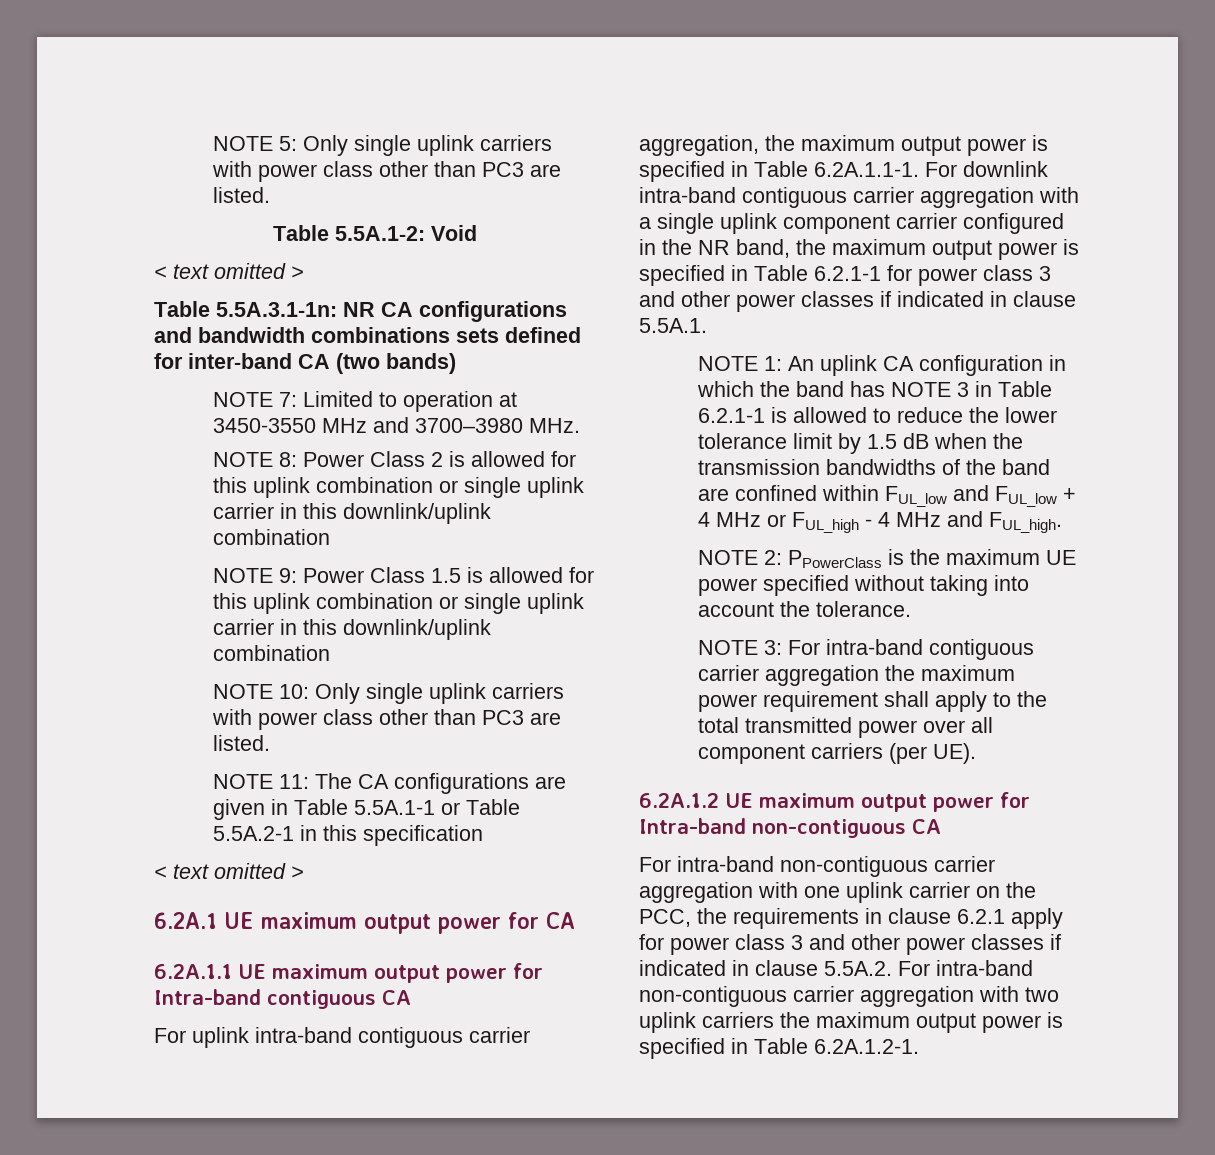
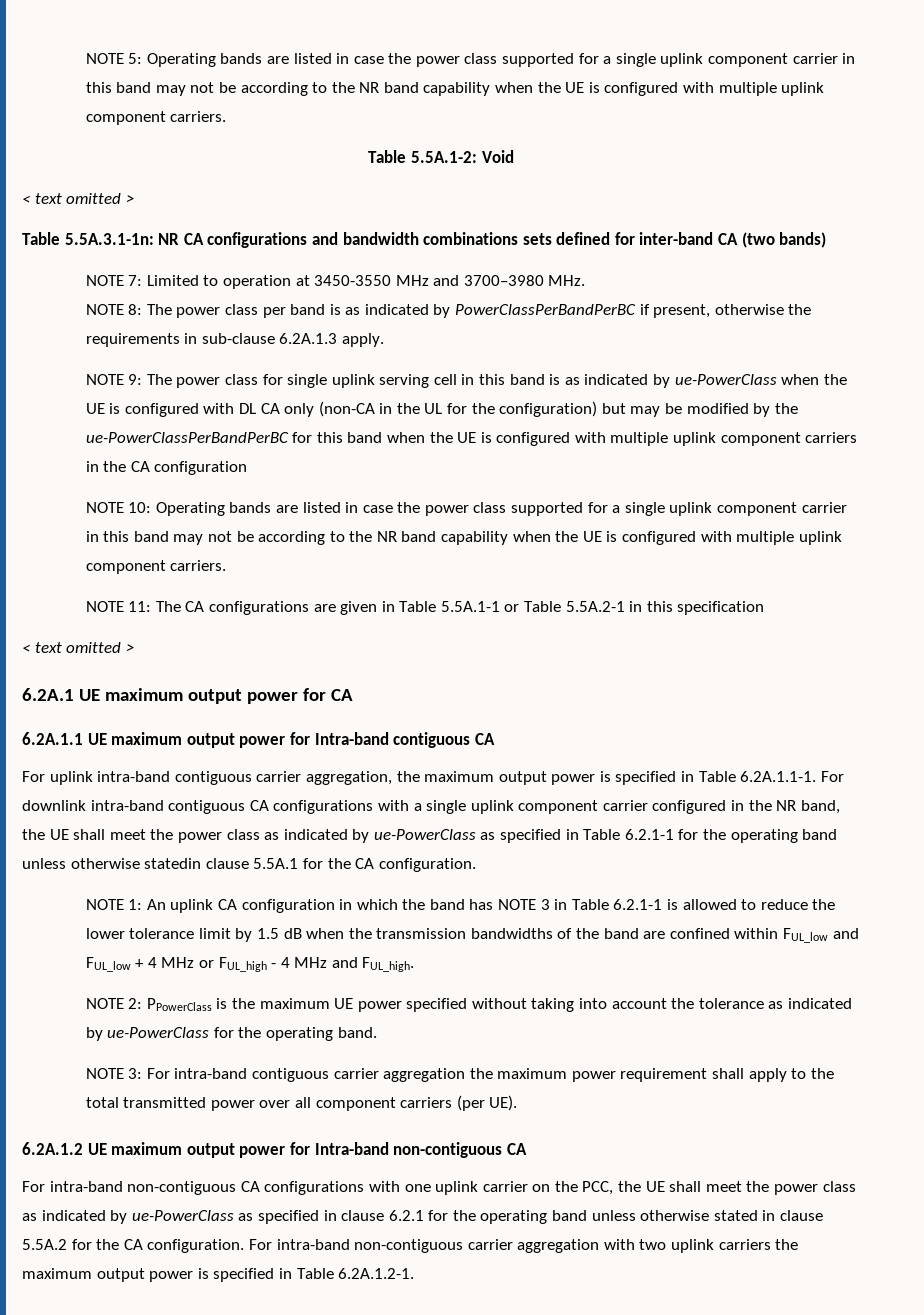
- NOTE 5: Only single uplink carriers with power class other than PC3 are listed.
+ NOTE 5: Operating bands are listed in case the power class supported for a single uplink component carrier in this band may not be according to the NR band capability when the UE is configured with multiple uplink component carriers.
- NOTE 8: Power Class 2 is allowed for this uplink combination or single uplink carrier in this downlink/uplink combination
- NOTE 9: Power Class 1.5 is allowed for this uplink combination or single uplink carrier in this downlink/uplink combination
- NOTE 10: Only single uplink carriers with power class other than PC3 are listed.
+ NOTE 8: The power class per band is as indicated by PowerClassPerBandPerBC if present, otherwise the requirements in sub-clause 6.2A.1.3 apply.
+ NOTE 9: The power class for single uplink serving cell in this band is as indicated by ue-PowerClass when the UE is configured with DL CA only (non-CA in the UL for the configuration) but may be modified by the ue-PowerClassPerBandPerBC for this band when the UE is configured with multiple uplink component carriers in the CA configuration
+ NOTE 10: Operating bands are listed in case the power class supported for a single uplink component carrier in this band may not be according to the NR band capability when the UE is configured with multiple uplink component carriers.
- For uplink intra-band contiguous carrier aggregation, the maximum output power is specified in Table 6.2A.1.1-1. For downlink intra-band contiguous carrier aggregation with a single uplink component carrier configured in the NR band, the maximum output power is specified in Table 6.2.1-1 for power class 3 and other power classes if indicated in clause 5.5A.1.
+ For uplink intra-band contiguous carrier aggregation, the maximum output power is specified in Table 6.2A.1.1-1. For downlink intra-band contiguous CA configurations with a single uplink component carrier configured in the NR band, the UE shall meet the power class as indicated by ue-PowerClass as specified in Table 6.2.1-1 for the operating band unless otherwise statedin clause 5.5A.1 for the CA configuration.
- NOTE 2: PPowerClass is the maximum UE power specified without taking into account the tolerance.
+ NOTE 2: PPowerClass is the maximum UE power specified without taking into account the tolerance as indicated by ue-PowerClass for the operating band.
- For intra-band non-contiguous carrier aggregation with one uplink carrier on the PCC, the requirements in clause 6.2.1 apply for power class 3 and other power classes if indicated in clause 5.5A.2. For intra-band non-contiguous carrier aggregation with two uplink carriers the maximum output power is specified in Table 6.2A.1.2-1.
+ For intra-band non-contiguous CA configurations with one uplink carrier on the PCC, the UE shall meet the power class as indicated by ue-PowerClass as specified in clause 6.2.1 for the operating band unless otherwise stated in clause 5.5A.2 for the CA configuration. For intra-band non-contiguous carrier aggregation with two uplink carriers the maximum output power is specified in Table 6.2A.1.2-1.

